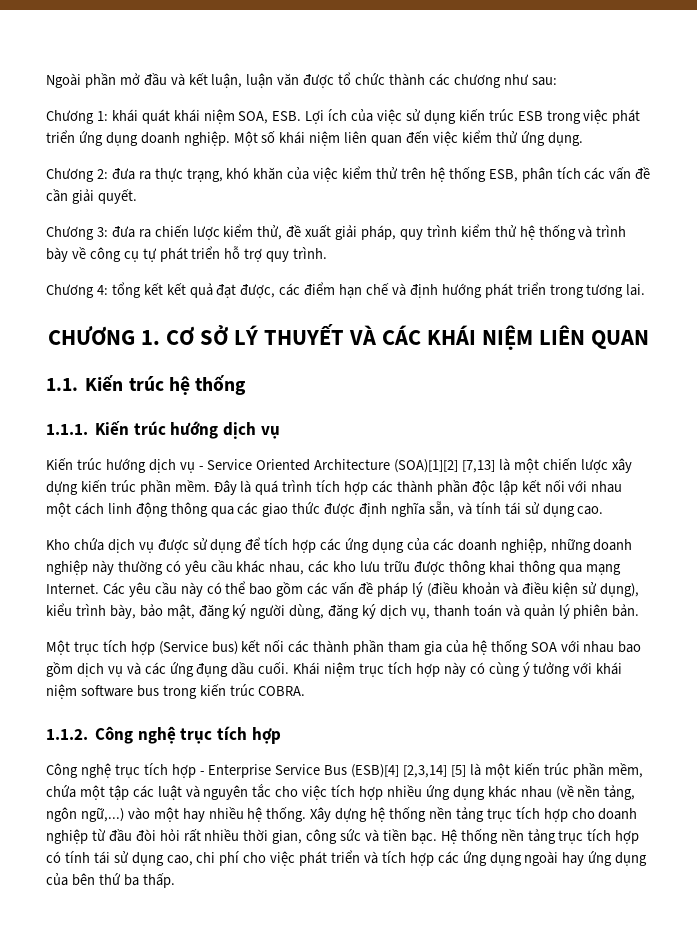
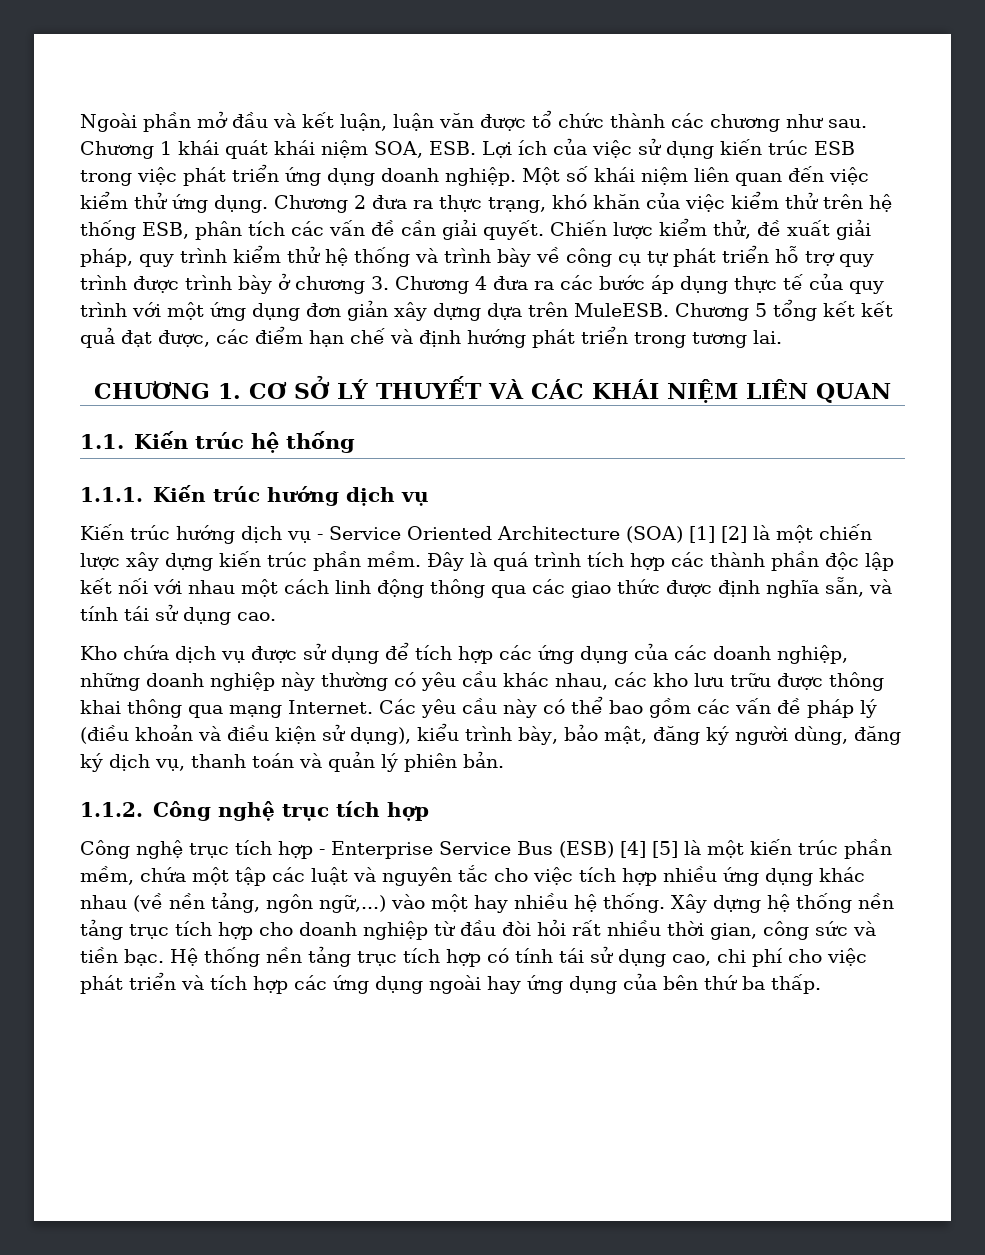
- Ngoài phần mở đầu và kết luận, luận văn được tổ chức thành các chương như sau:
- Chương 1: khái quát khái niệm SOA, ESB. Lợi ích của việc sử dụng kiến trúc ESB trong việc phát triển ứng dụng doanh nghiệp.
+ Ngoài phần mở đầu và kết luận, luận văn được tổ chức thành các chương như sau. Chương 1 khái quát khái niệm SOA, ESB. Lợi ích của việc sử dụng kiến trúc ESB trong việc phát triển ứng dụng doanh nghiệp.
- Một số khái niệm liên quan đến việc kiểm thử ứng dụng.
- Chương 2: đưa ra thực trạng, khó khăn của việc kiểm thử trên hệ thống ESB, phân tích các vấn đề cần giải quyết.
- Chương 3: đưa ra chiến lược kiểm thử, đề xuất giải pháp, quy trình kiểm thử hệ thống và trình bày về công cụ tự phát triển hỗ trợ quy trình.
- Chương 4: tổng kết kết quả đạt được, các điểm hạn chế và định hướng phát triển trong tương lai.
+ Một số khái niệm liên quan đến việc kiểm thử ứng dụng. Chương 2 đưa ra thực trạng, khó khăn của việc kiểm thử trên hệ thống ESB, phân tích các vấn đề cần giải quyết. Chiến lược kiểm thử, đề xuất giải pháp, quy trình kiểm thử hệ thống và trình bày về công cụ tự phát triển hỗ trợ quy trình được trình bày ở chương 3. Chương 4 đưa ra các bước áp dụng thực tế của quy trình với một ứng dụng đơn giản xây dựng dựa trên MuleESB. Chương 5 tổng kết kết quả đạt được, các điểm hạn chế và định hướng phát triển trong tương lai.
- Kiến trúc hướng dịch vụ - Service Oriented Architecture (SOA)[1][2] [7,13] là một chiến lược xây dựng kiến trúc phần mềm.
+ Kiến trúc hướng dịch vụ - Service Oriented Architecture (SOA) [1] [2] là một chiến lược xây dựng kiến trúc phần mềm.
- Một trục tích hợp (Service bus) kết nối các thành phần tham gia của hệ thống SOA với nhau bao gồm dịch vụ và các ứng đụng dầu cuối. Khái niệm trục tích hợp này có cùng ý tưởng với khái niệm software bus trong kiến trúc COBRA.
- Công nghệ trục tích hợp - Enterprise Service Bus (ESB)[4] [2,3,14] [5] là một kiến trúc phần mềm, chứa một tập các luật và nguyên tắc cho việc tích hợp nhiều ứng dụng khác nhau (về nền tảng, ngôn ngữ,...) vào một hay nhiều hệ thống.
+ Công nghệ trục tích hợp - Enterprise Service Bus (ESB) [4] [5] là một kiến trúc phần mềm, chứa một tập các luật và nguyên tắc cho việc tích hợp nhiều ứng dụng khác nhau (về nền tảng, ngôn ngữ,...) vào một hay nhiều hệ thống.

